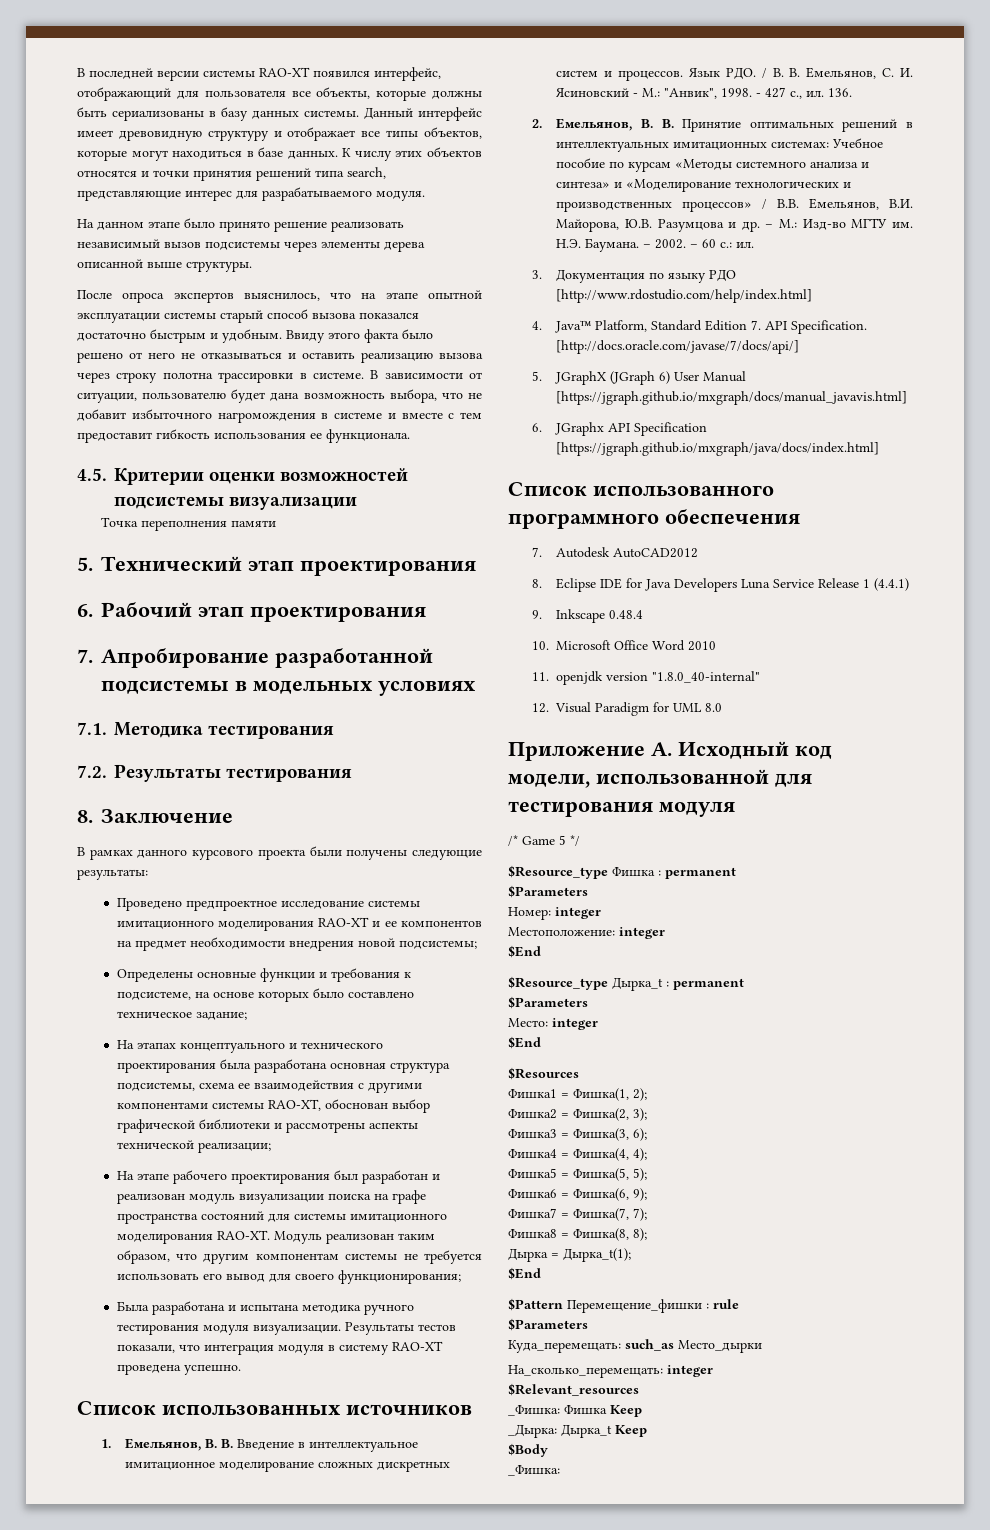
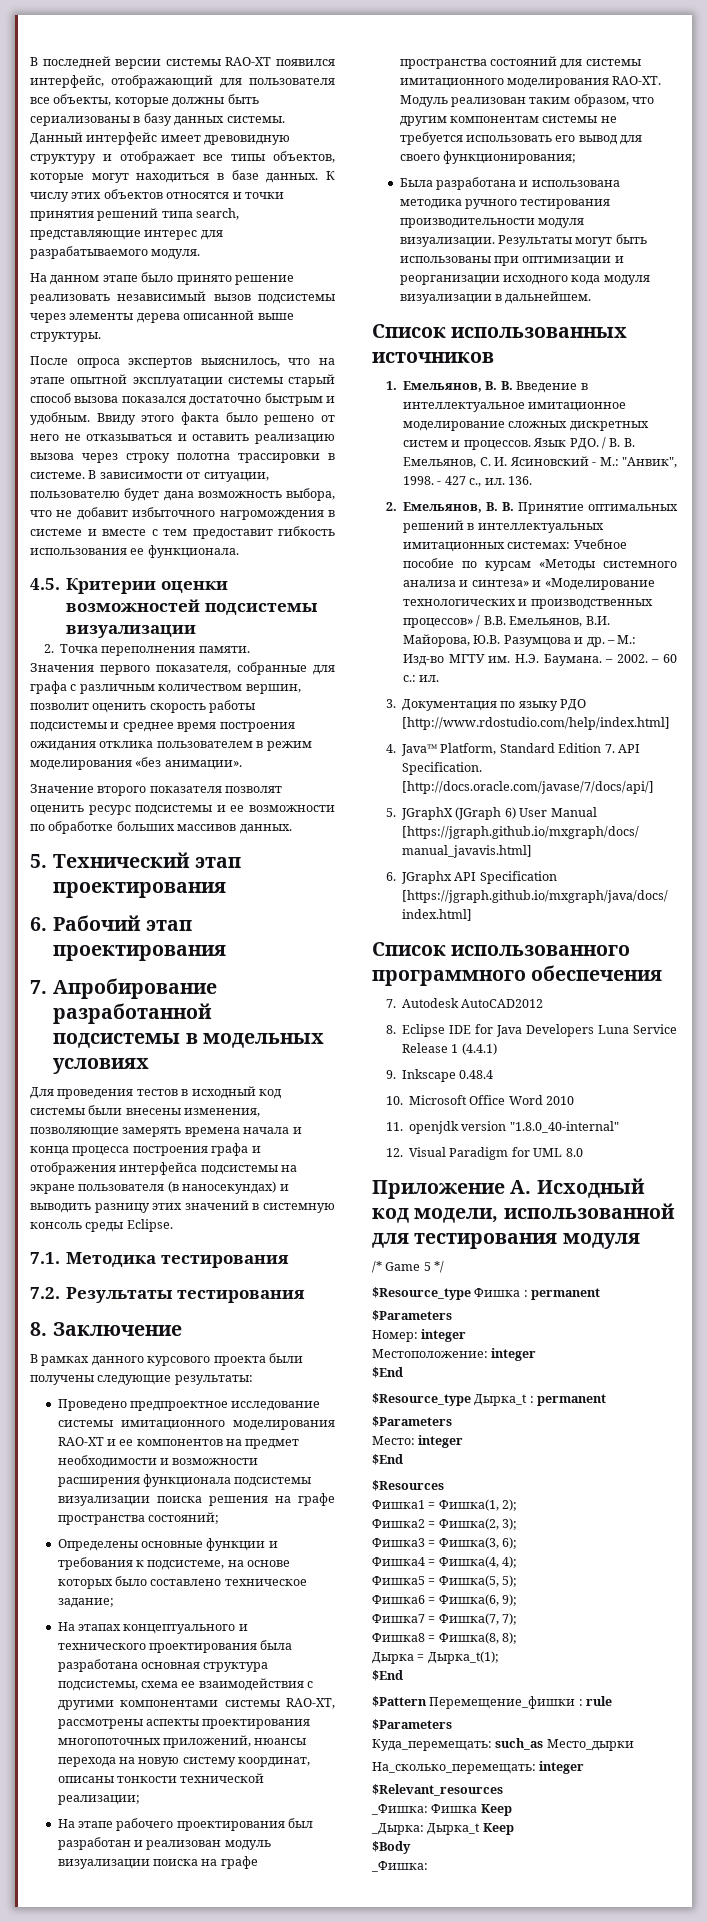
- Точка переполнения памяти
+ 2. Точка переполнения памяти.
+ Значения первого показателя, собранные для графа с различным количеством вершин, позволит оценить скорость работы подсистемы и среднее время построения ожидания отклика пользователем в режим моделирования «без анимации».
+ Значение второго показателя позволят оценить ресурс подсистемы и ее возможности по обработке больших массивов данных.
+ Для проведения тестов в исходный код системы были внесены изменения, позволяющие замерять времена начала и конца процесса построения графа и отображения интерфейса подсистемы на экране пользователя (в наносекундах) и выводить разницу этих значений в системную консоль среды Eclipse.
- Проведено предпроектное исследование системы имитационного моделирования RAO-XT и ее компонентов на предмет необходимости внедрения новой подсистемы;
+ Проведено предпроектное исследование системы имитационного моделирования RAO-XT и ее компонентов на предмет необходимости и возможности расширения функционала подсистемы визуализации поиска решения на графе пространства состояний;
- На этапах концептуального и технического проектирования была разработана основная структура подсистемы, схема ее взаимодействия с другими компонентами системы RAO-XT, обоснован выбор графической библиотеки и рассмотрены аспекты технической реализации;
+ На этапах концептуального и технического проектирования была разработана основная структура подсистемы, схема ее взаимодействия с другими компонентами системы RAO-XT, рассмотрены аспекты проектирования многопоточных приложений, нюансы перехода на новую систему координат, описаны тонкости технической реализации;
- Была разработана и испытана методика ручного тестирования модуля визуализации.
+ Была разработана и использована методика ручного тестирования производительности модуля визуализации.
- Результаты тестов показали, что интеграция модуля в систему RAO-XT проведена успешно.
+ Результаты могут быть использованы при оптимизации и реорганизации исходного кода модуля визуализации в дальнейшем.

